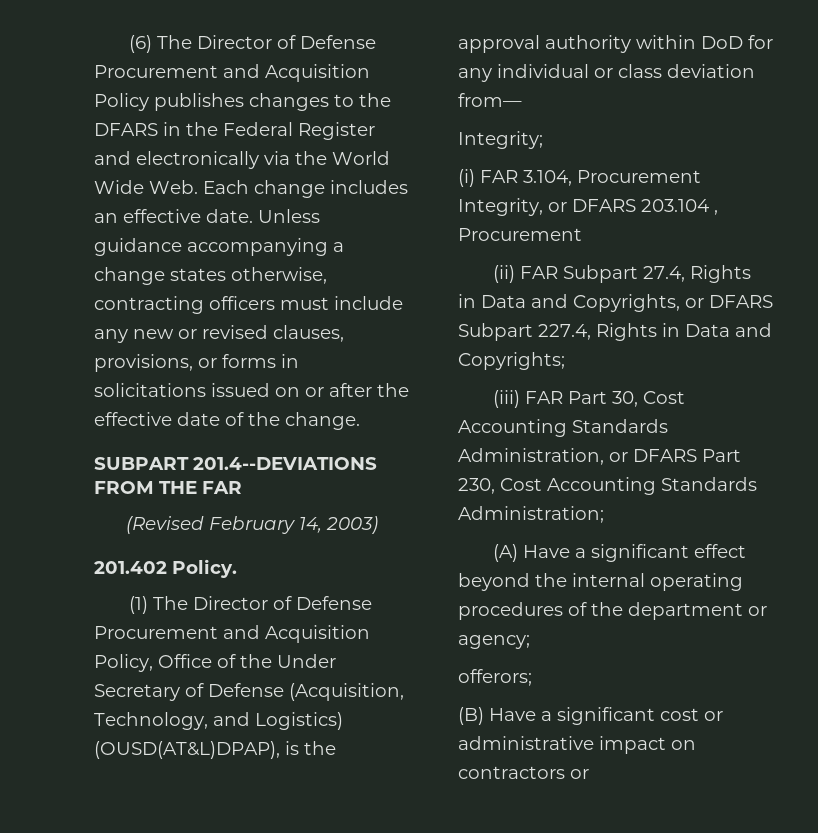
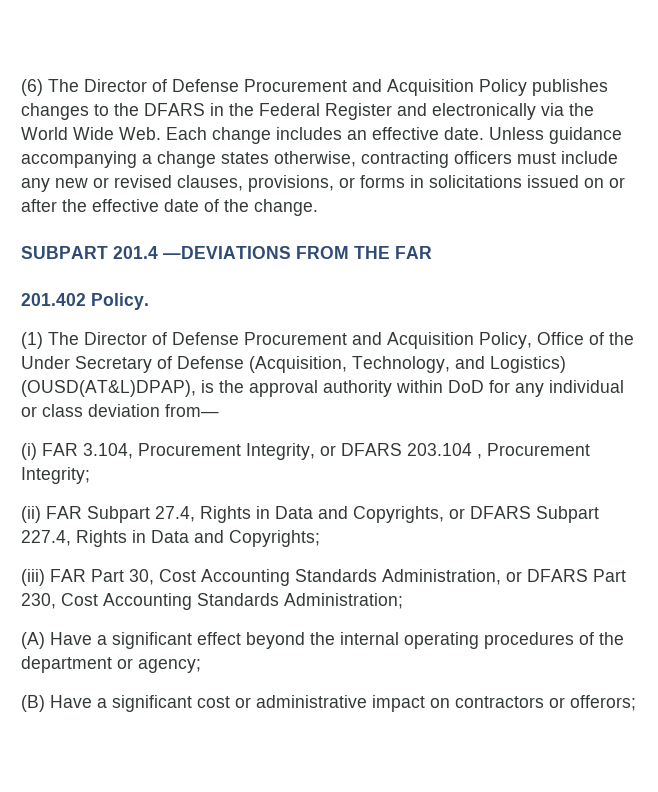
- SUBPART 201.4--DEVIATIONS FROM THE FAR
+ SUBPART 201.4 —DEVIATIONS FROM THE FAR
- (Revised February 14, 2003)
- Integrity;
- (i) FAR 3.104, Procurement Integrity, or DFARS 203.104 , Procurement
+ (i) FAR 3.104, Procurement Integrity, or DFARS 203.104 , Procurement Integrity;
- offerors;
- (B) Have a significant cost or administrative impact on contractors or
+ (B) Have a significant cost or administrative impact on contractors or offerors;

